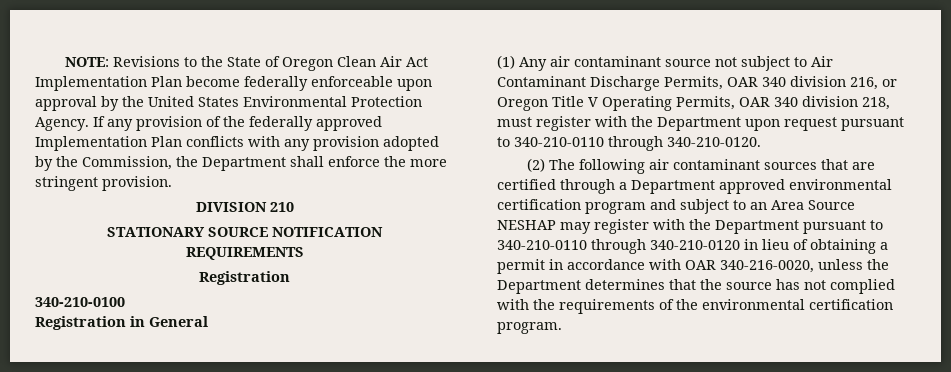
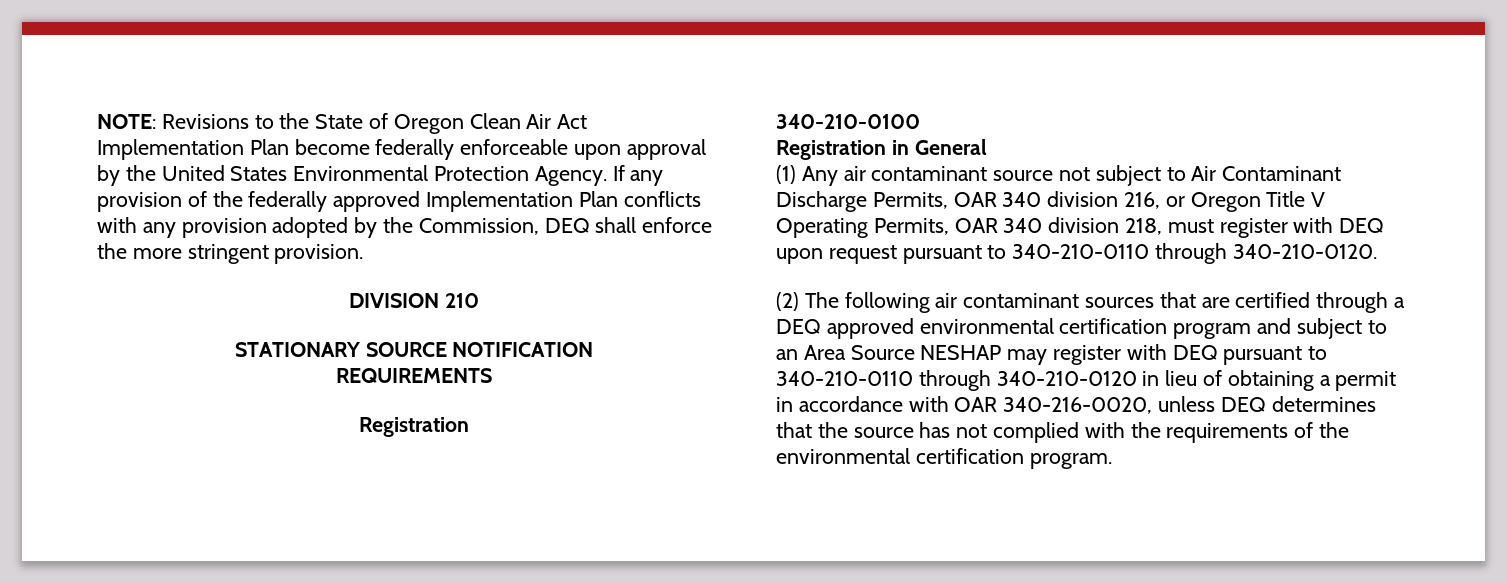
- If any provision of the federally approved Implementation Plan conflicts with any provision adopted by the Commission, the Department shall enforce the more stringent provision.
+ If any provision of the federally approved Implementation Plan conflicts with any provision adopted by the Commission, DEQ shall enforce the more stringent provision.
- (1) Any air contaminant source not subject to Air Contaminant Discharge Permits, OAR 340 division 216, or Oregon Title V Operating Permits, OAR 340 division 218, must register with the Department upon request pursuant to 340-210-0110 through 340-210-0120.
+ (1) Any air contaminant source not subject to Air Contaminant Discharge Permits, OAR 340 division 216, or Oregon Title V Operating Permits, OAR 340 division 218, must register with DEQ upon request pursuant to 340-210-0110 through 340-210-0120.
- (2) The following air contaminant sources that are certified through a Department approved environmental certification program and subject to an Area Source NESHAP may register with the Department pursuant to 340-210-0110 through 340-210-0120 in lieu of obtaining a permit in accordance with OAR 340-216-0020, unless the Department determines that the source has not complied with the requirements of the environmental certification program.
+ (2) The following air contaminant sources that are certified through a DEQ approved environmental certification program and subject to an Area Source NESHAP may register with DEQ pursuant to 340-210-0110 through 340-210-0120 in lieu of obtaining a permit in accordance with OAR 340-216-0020, unless DEQ determines that the source has not complied with the requirements of the environmental certification program.

